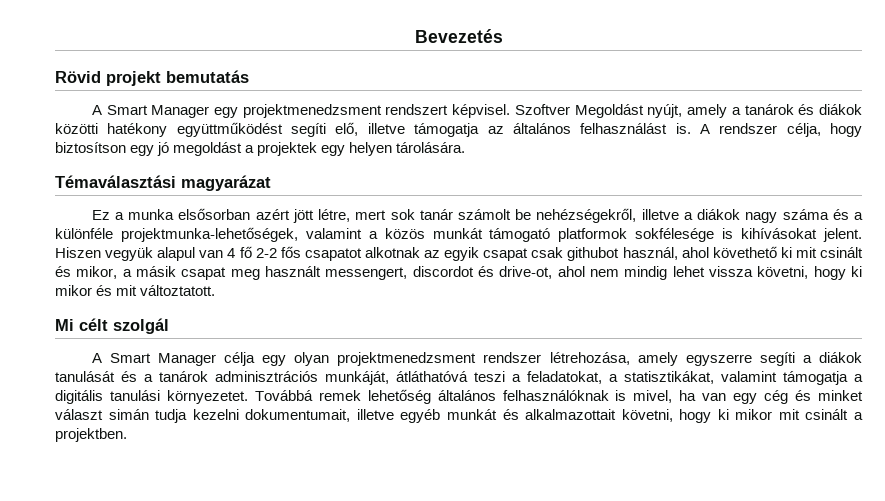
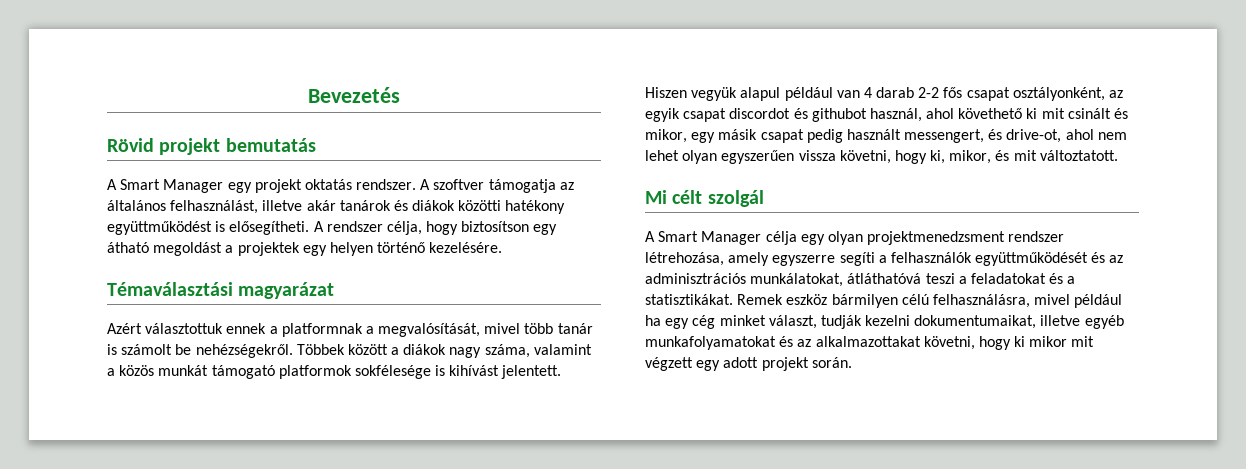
- A Smart Manager egy projektmenedzsment rendszert képvisel. Szoftver Megoldást nyújt, amely a tanárok és diákok közötti hatékony együttműködést segíti elő, illetve támogatja az általános felhasználást is.
+ A Smart Manager egy projekt oktatás rendszer. A szoftver támogatja az általános felhasználást, illetve akár tanárok és diákok közötti hatékony együttműködést is elősegítheti.
- A rendszer célja, hogy biztosítson egy jó megoldást a projektek egy helyen tárolására.
+ A rendszer célja, hogy biztosítson egy átható megoldást a projektek egy helyen történő kezelésére.
- Ez a munka elsősorban azért jött létre, mert sok tanár számolt be nehézségekről, illetve a diákok nagy száma és a különféle projektmunka-lehetőségek, valamint a közös munkát támogató platformok sokfélesége is kihívásokat jelent.
+ Azért választottuk ennek a platformnak a megvalósítását, mivel több tanár is számolt be nehézségekről. Többek között a diákok nagy száma, valamint a közös munkát támogató platformok sokfélesége is kihívást jelentett.
- Hiszen vegyük alapul van 4 fő 2-2 fős csapatot alkotnak az egyik csapat csak githubot használ, ahol követhető ki mit csinált és mikor, a másik csapat meg használt messengert, discordot és drive-ot, ahol nem mindig lehet vissza követni, hogy ki mikor és mit változtatott.
+ Hiszen vegyük alapul például van 4 darab 2-2 fős csapat osztályonként, az egyik csapat discordot és githubot használ, ahol követhető ki mit csinált és mikor, egy másik csapat pedig használt messengert, és drive-ot, ahol nem lehet olyan egyszerűen vissza követni, hogy ki, mikor, és mit változtatott.
- A Smart Manager célja egy olyan projektmenedzsment rendszer létrehozása, amely egyszerre segíti a diákok tanulását és a tanárok adminisztrációs munkáját, átláthatóvá teszi a feladatokat, a statisztikákat, valamint támogatja a digitális tanulási környezetet. Továbbá remek lehetőség általános felhasználóknak is mivel, ha van egy cég és minket választ simán tudja kezelni dokumentumait, illetve egyéb munkát és alkalmazottait követni, hogy ki mikor mit csinált a projektben.
+ A Smart Manager célja egy olyan projektmenedzsment rendszer létrehozása, amely egyszerre segíti a felhasználók együttműködését és az adminisztrációs munkálatokat, átláthatóvá teszi a feladatokat és a statisztikákat. Remek eszköz bármilyen célú felhasználásra, mivel például ha egy cég minket választ, tudják kezelni dokumentumaikat, illetve egyéb munkafolyamatokat és az alkalmazottakat követni, hogy ki mikor mit végzett egy adott projekt során.

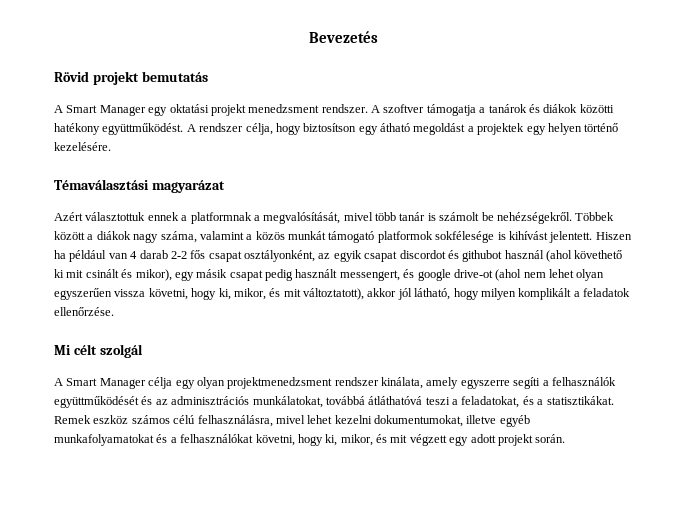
- A Smart Manager egy projekt oktatás rendszer.
+ A Smart Manager egy oktatási projekt menedzsment rendszer.
- A szoftver támogatja az általános felhasználást, illetve akár tanárok és diákok közötti hatékony együttműködést is elősegítheti.
+ A szoftver támogatja a tanárok és diákok közötti hatékony együttműködést.
- Hiszen vegyük alapul például van 4 darab 2-2 fős csapat osztályonként, az egyik csapat discordot és githubot használ, ahol követhető ki mit csinált és mikor, egy másik csapat pedig használt messengert, és drive-ot, ahol nem lehet olyan egyszerűen vissza követni, hogy ki, mikor, és mit változtatott.
+ Hiszen ha például van 4 darab 2-2 fős csapat osztályonként, az egyik csapat discordot és githubot használ (ahol követhető ki mit csinált és mikor), egy másik csapat pedig használt messengert, és google drive-ot (ahol nem lehet olyan egyszerűen vissza követni, hogy ki, mikor, és mit változtatott), akkor jól látható, hogy milyen komplikált a feladatok ellenőrzése.
- A Smart Manager célja egy olyan projektmenedzsment rendszer létrehozása, amely egyszerre segíti a felhasználók együttműködését és az adminisztrációs munkálatokat, átláthatóvá teszi a feladatokat és a statisztikákat.
+ A Smart Manager célja egy olyan projektmenedzsment rendszer kinálata, amely egyszerre segíti a felhasználók együttműködését és az adminisztrációs munkálatokat, továbbá átláthatóvá teszi a feladatokat, és a statisztikákat.
- Remek eszköz bármilyen célú felhasználásra, mivel például ha egy cég minket választ, tudják kezelni dokumentumaikat, illetve egyéb munkafolyamatokat és az alkalmazottakat követni, hogy ki mikor mit végzett egy adott projekt során.
+ Remek eszköz számos célú felhasználásra, mivel lehet kezelni dokumentumokat, illetve egyéb munkafolyamatokat és a felhasználókat követni, hogy ki, mikor, és mit végzett egy adott projekt során.

